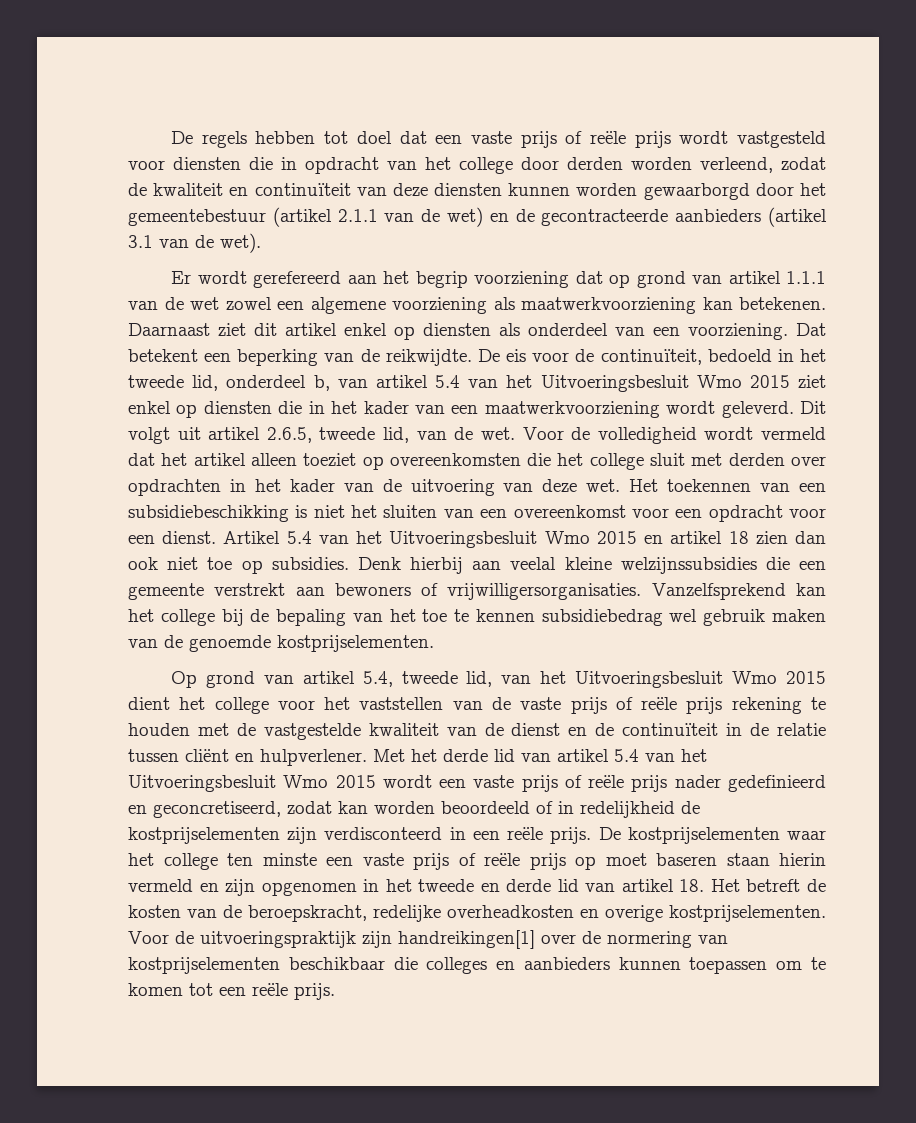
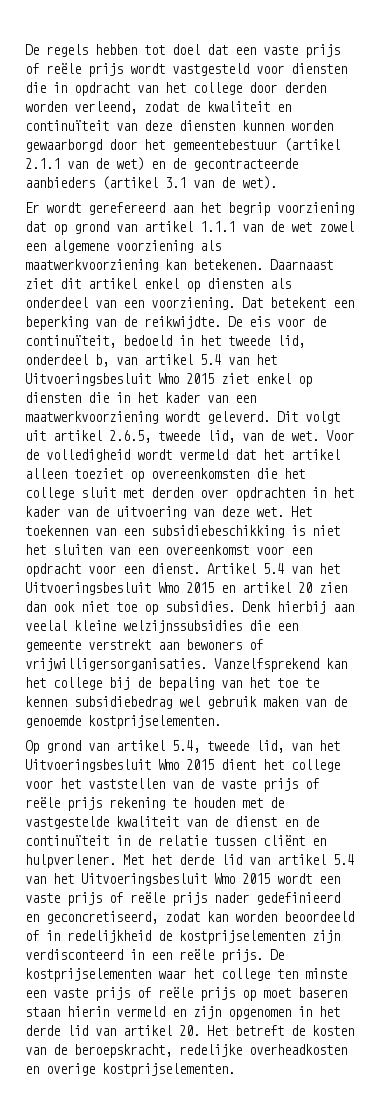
- Artikel 5.4 van het Uitvoeringsbesluit Wmo 2015 en artikel 18 zien dan ook niet toe op subsidies.
+ Artikel 5.4 van het Uitvoeringsbesluit Wmo 2015 en artikel 20 zien dan ook niet toe op subsidies.
- De kostprijselementen waar het college ten minste een vaste prijs of reële prijs op moet baseren staan hierin vermeld en zijn opgenomen in het tweede en derde lid van artikel 18. Het betreft de kosten van de beroepskracht, redelijke overheadkosten en overige kostprijselementen. Voor de uitvoeringspraktijk zijn handreikingen[1] over de normering van kostprijselementen beschikbaar die colleges en aanbieders kunnen toepassen om te komen tot een reële prijs.
+ De kostprijselementen waar het college ten minste een vaste prijs of reële prijs op moet baseren staan hierin vermeld en zijn opgenomen in het derde lid van artikel 20. Het betreft de kosten van de beroepskracht, redelijke overheadkosten en overige kostprijselementen.

